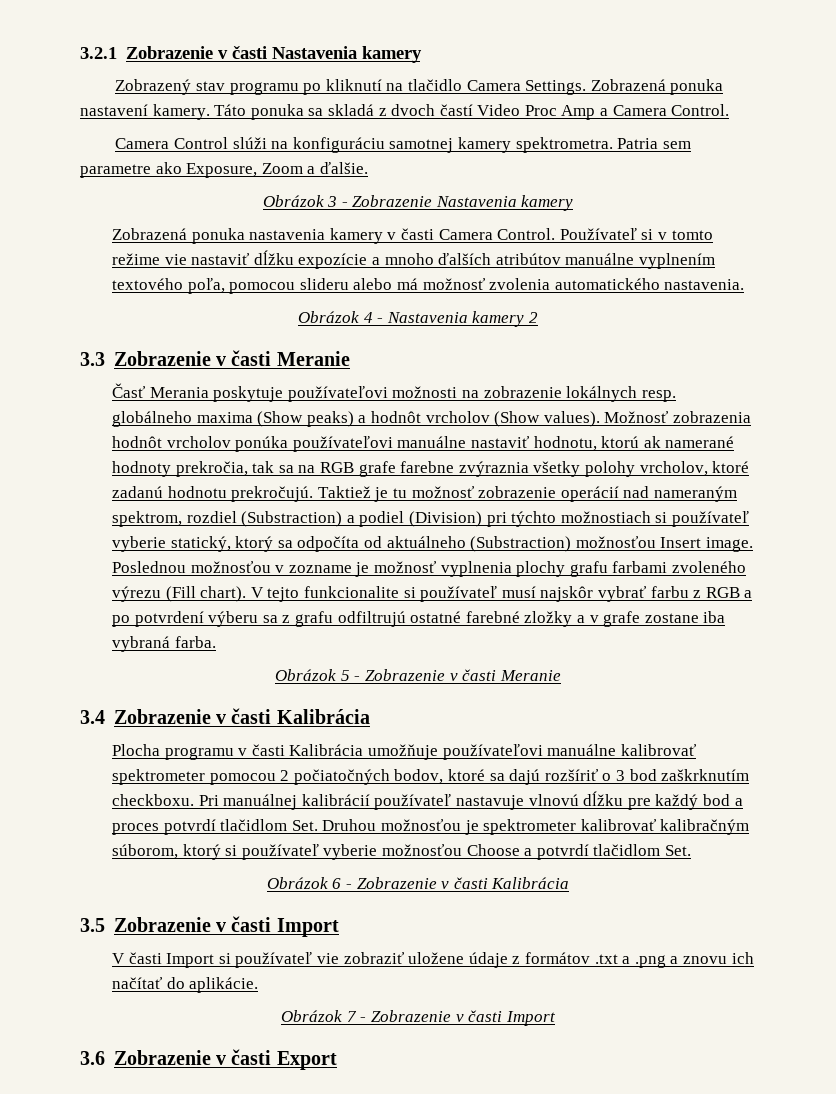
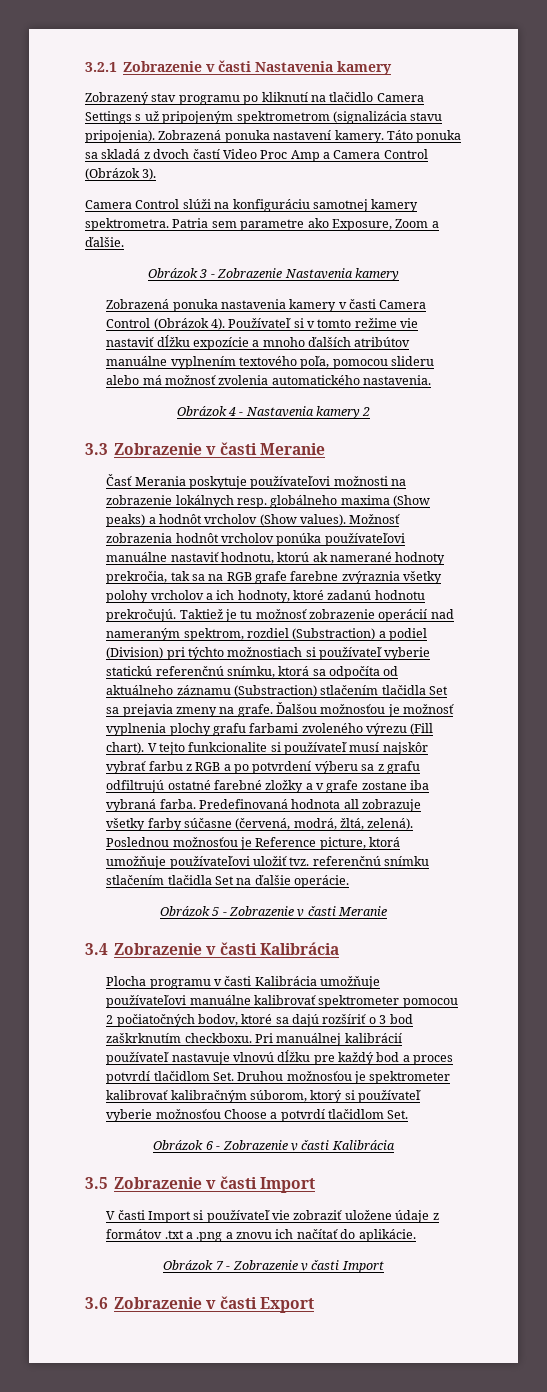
- Zobrazený stav programu po kliknutí na tlačidlo Camera Settings.
+ Zobrazený stav programu po kliknutí na tlačidlo Camera Settings s už pripojeným spektrometrom (signalizácia stavu pripojenia).
- Táto ponuka sa skladá z dvoch častí Video Proc Amp a Camera Control.
+ Táto ponuka sa skladá z dvoch častí Video Proc Amp a Camera Control (Obrázok 3).
- Zobrazená ponuka nastavenia kamery v časti Camera Control.
+ Zobrazená ponuka nastavenia kamery v časti Camera Control (Obrázok 4).
- Možnosť zobrazenia hodnôt vrcholov ponúka používateľovi manuálne nastaviť hodnotu, ktorú ak namerané hodnoty prekročia, tak sa na RGB grafe farebne zvýraznia všetky polohy vrcholov, ktoré zadanú hodnotu prekročujú.
+ Možnosť zobrazenia hodnôt vrcholov ponúka používateľovi manuálne nastaviť hodnotu, ktorú ak namerané hodnoty prekročia, tak sa na RGB grafe farebne zvýraznia všetky polohy vrcholov a ich hodnoty, ktoré zadanú hodnotu prekročujú.
- Taktiež je tu možnosť zobrazenie operácií nad nameraným spektrom, rozdiel (Substraction) a podiel (Division) pri týchto možnostiach si používateľ vyberie statický, ktorý sa odpočíta od aktuálneho (Substraction) možnosťou Insert image. Poslednou možnosťou v zozname je možnosť vyplnenia plochy grafu farbami zvoleného výrezu (Fill chart).
+ Taktiež je tu možnosť zobrazenie operácií nad nameraným spektrom, rozdiel (Substraction) a podiel (Division) pri týchto možnostiach si používateľ vyberie statickú referenčnú snímku, ktorá sa odpočíta od aktuálneho záznamu (Substraction) stlačením tlačidla Set sa prejavia zmeny na grafe. Ďalšou možnosťou je možnosť vyplnenia plochy grafu farbami zvoleného výrezu (Fill chart).
+ Predefinovaná hodnota all zobrazuje všetky farby súčasne (červená, modrá, žltá, zelená). Poslednou možnosťou je Reference picture, ktorá umožňuje používateľovi uložiť tvz. referenčnú snímku stlačením tlačidla Set na ďalšie operácie.

